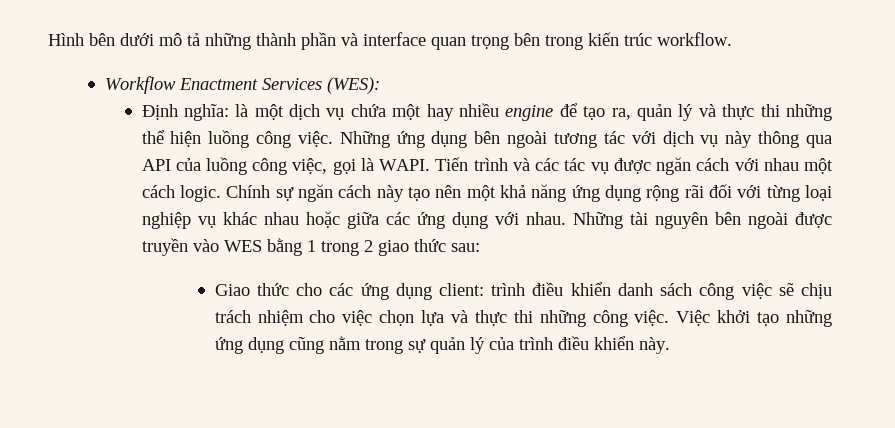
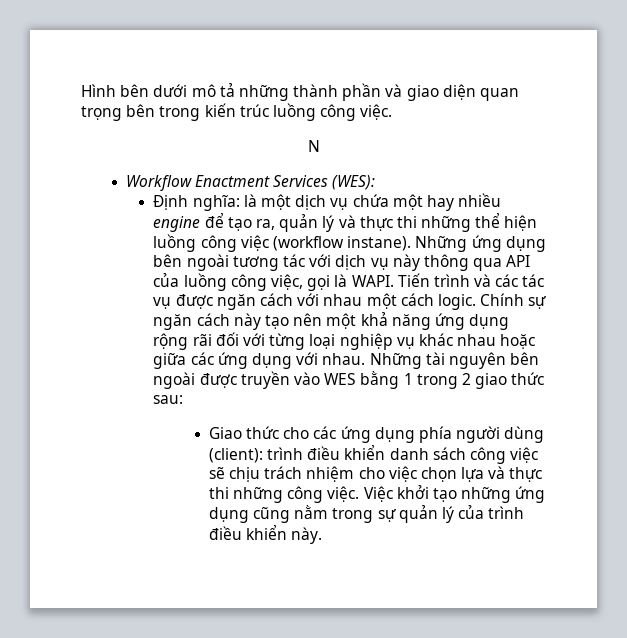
- Hình bên dưới mô tả những thành phần và interface quan trọng bên trong kiến trúc workflow.
+ Hình bên dưới mô tả những thành phần và giao diện quan trọng bên trong kiến trúc luồng công việc.
+ N
- Định nghĩa: là một dịch vụ chứa một hay nhiều engine để tạo ra, quản lý và thực thi những thể hiện luồng công việc.
+ Định nghĩa: là một dịch vụ chứa một hay nhiều engine để tạo ra, quản lý và thực thi những thể hiện luồng công việc (workflow instane).
- Giao thức cho các ứng dụng client: trình điều khiển danh sách công việc sẽ chịu trách nhiệm cho việc chọn lựa và thực thi những công việc.
+ Giao thức cho các ứng dụng phía người dùng (client): trình điều khiển danh sách công việc sẽ chịu trách nhiệm cho việc chọn lựa và thực thi những công việc.

